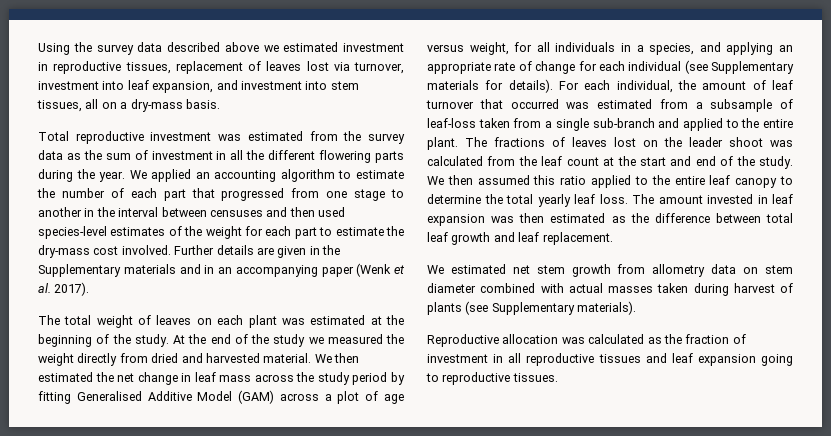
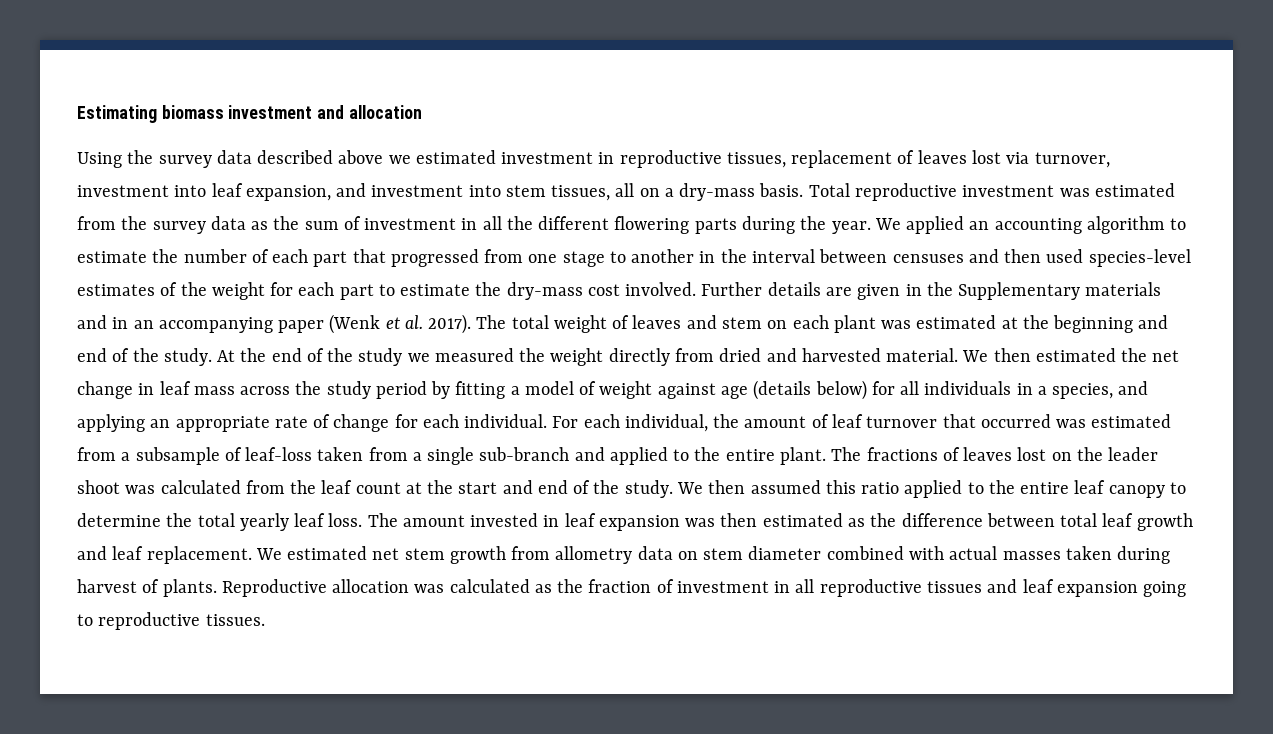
+ Estimating biomass investment and allocation
- Using the survey data described above we estimated investment in reproductive tissues, replacement of leaves lost via turnover, investment into leaf expansion, and investment into stem tissues, all on a dry-mass basis.
- Total reproductive investment was estimated from the survey data as the sum of investment in all the different flowering parts during the year.
+ Using the survey data described above we estimated investment in reproductive tissues, replacement of leaves lost via turnover, investment into leaf expansion, and investment into stem tissues, all on a dry-mass basis. Total reproductive investment was estimated from the survey data as the sum of investment in all the different flowering parts during the year.
- Further details are given in the Supplementary materials and in an accompanying paper (Wenk et al. 2017).
- The total weight of leaves on each plant was estimated at the beginning of the study.
+ Further details are given in the Supplementary materials and in an accompanying paper (Wenk et al. 2017). The total weight of leaves and stem on each plant was estimated at the beginning and end of the study.
- We then estimated the net change in leaf mass across the study period by fitting Generalised Additive Model (GAM) across a plot of age versus weight, for all individuals in a species, and applying an appropriate rate of change for each individual (see Supplementary materials for details).
+ We then estimated the net change in leaf mass across the study period by fitting a model of weight against age (details below) for all individuals in a species, and applying an appropriate rate of change for each individual.
- The amount invested in leaf expansion was then estimated as the difference between total leaf growth and leaf replacement.
- We estimated net stem growth from allometry data on stem diameter combined with actual masses taken during harvest of plants (see Supplementary materials).
- Reproductive allocation was calculated as the fraction of investment in all reproductive tissues and leaf expansion going to reproductive tissues.
+ The amount invested in leaf expansion was then estimated as the difference between total leaf growth and leaf replacement. We estimated net stem growth from allometry data on stem diameter combined with actual masses taken during harvest of plants. Reproductive allocation was calculated as the fraction of investment in all reproductive tissues and leaf expansion going to reproductive tissues.

